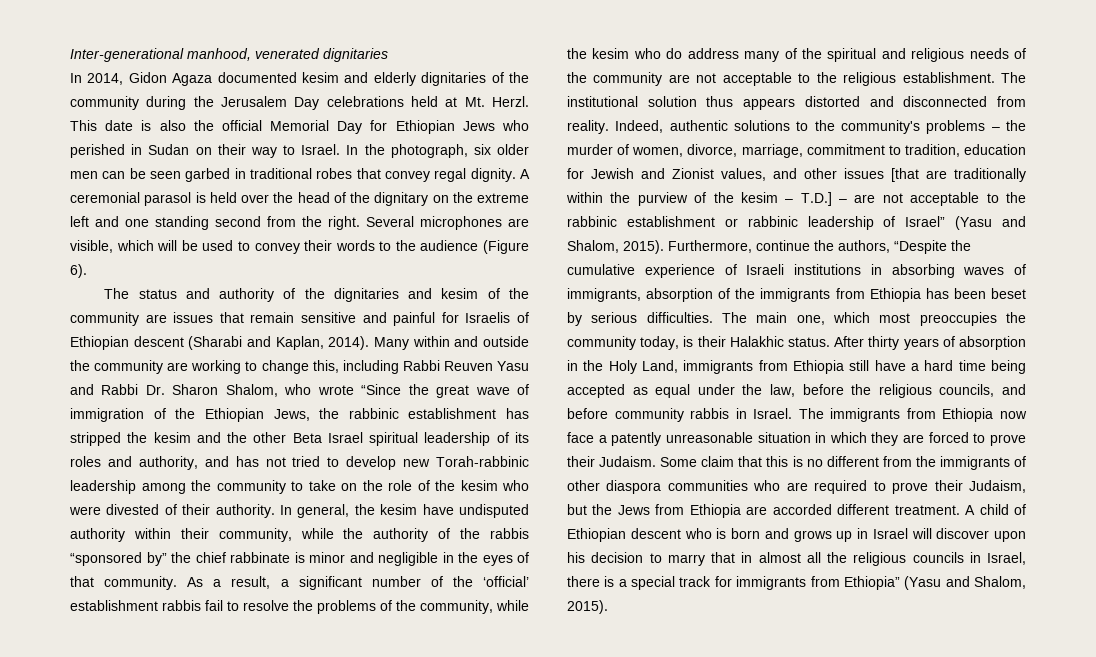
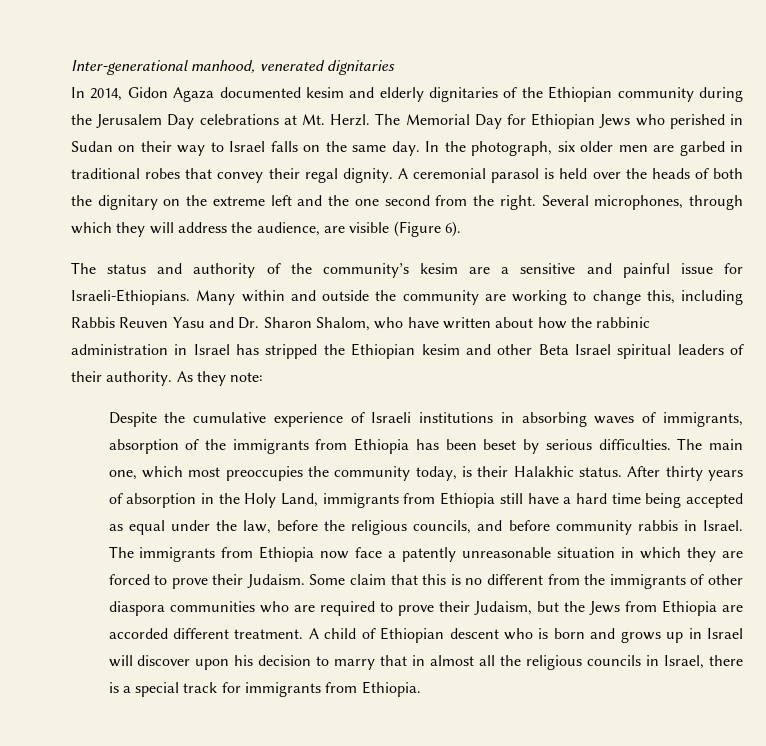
- In 2014, Gidon Agaza documented kesim and elderly dignitaries of the community during the Jerusalem Day celebrations held at Mt. Herzl.
+ In 2014, Gidon Agaza documented kesim and elderly dignitaries of the Ethiopian community during the Jerusalem Day celebrations at Mt. Herzl.
- This date is also the official Memorial Day for Ethiopian Jews who perished in Sudan on their way to Israel.
+ The Memorial Day for Ethiopian Jews who perished in Sudan on their way to Israel falls on the same day.
- In the photograph, six older men can be seen garbed in traditional robes that convey regal dignity.
+ In the photograph, six older men are garbed in traditional robes that convey their regal dignity.
- A ceremonial parasol is held over the head of the dignitary on the extreme left and one standing second from the right.
+ A ceremonial parasol is held over the heads of both the dignitary on the extreme left and the one second from the right.
- Several microphones are visible, which will be used to convey their words to the audience (Figure 6).
+ Several microphones, through which they will address the audience, are visible (Figure 6).
- The status and authority of the dignitaries and kesim of the community are issues that remain sensitive and painful for Israelis of Ethiopian descent (Sharabi and Kaplan, 2014).
+ The status and authority of the community’s kesim are a sensitive and painful issue for Israeli-Ethiopians.
- Many within and outside the community are working to change this, including Rabbi Reuven Yasu and Rabbi Dr. Sharon Shalom, who wrote “Since the great wave of immigration of the Ethiopian Jews, the rabbinic establishment has stripped the kesim and the other Beta Israel spiritual leadership of its roles and authority, and has not tried to develop new Torah-rabbinic leadership among the community to take on the role of the kesim who were divested of their authority. In general, the kesim have undisputed authority within their community, while the authority of the rabbis “sponsored by” the chief rabbinate is minor and negligible in the eyes of that community. As a result, a significant number of the ‘official’ establishment rabbis fail to resolve the problems of the community, while the kesim who do address many of the spiritual and religious needs of the community are not acceptable to the religious establishment. The institutional solution thus appears distorted and disconnected from reality. Indeed, authentic solutions to the community's problems – the murder of women, divorce, marriage, commitment to tradition, education for Jewish and Zionist values, and other issues [that are traditionally within the purview of the kesim – T.D.] – are not acceptable to the rabbinic establishment or rabbinic leadership of Israel” (Yasu and Shalom, 2015). Furthermore, continue the authors, “Despite the cumulative experience of Israeli institutions in absorbing waves of immigrants, absorption of the immigrants from Ethiopia has been beset by serious difficulties.
+ Many within and outside the community are working to change this, including Rabbis Reuven Yasu and Dr. Sharon Shalom, who have written about how the rabbinic administration in Israel has stripped the Ethiopian kesim and other Beta Israel spiritual leaders of their authority. As they note:
+ Despite the cumulative experience of Israeli institutions in absorbing waves of immigrants, absorption of the immigrants from Ethiopia has been beset by serious difficulties.
- A child of Ethiopian descent who is born and grows up in Israel will discover upon his decision to marry that in almost all the religious councils in Israel, there is a special track for immigrants from Ethiopia” (Yasu and Shalom, 2015).
+ A child of Ethiopian descent who is born and grows up in Israel will discover upon his decision to marry that in almost all the religious councils in Israel, there is a special track for immigrants from Ethiopia.

